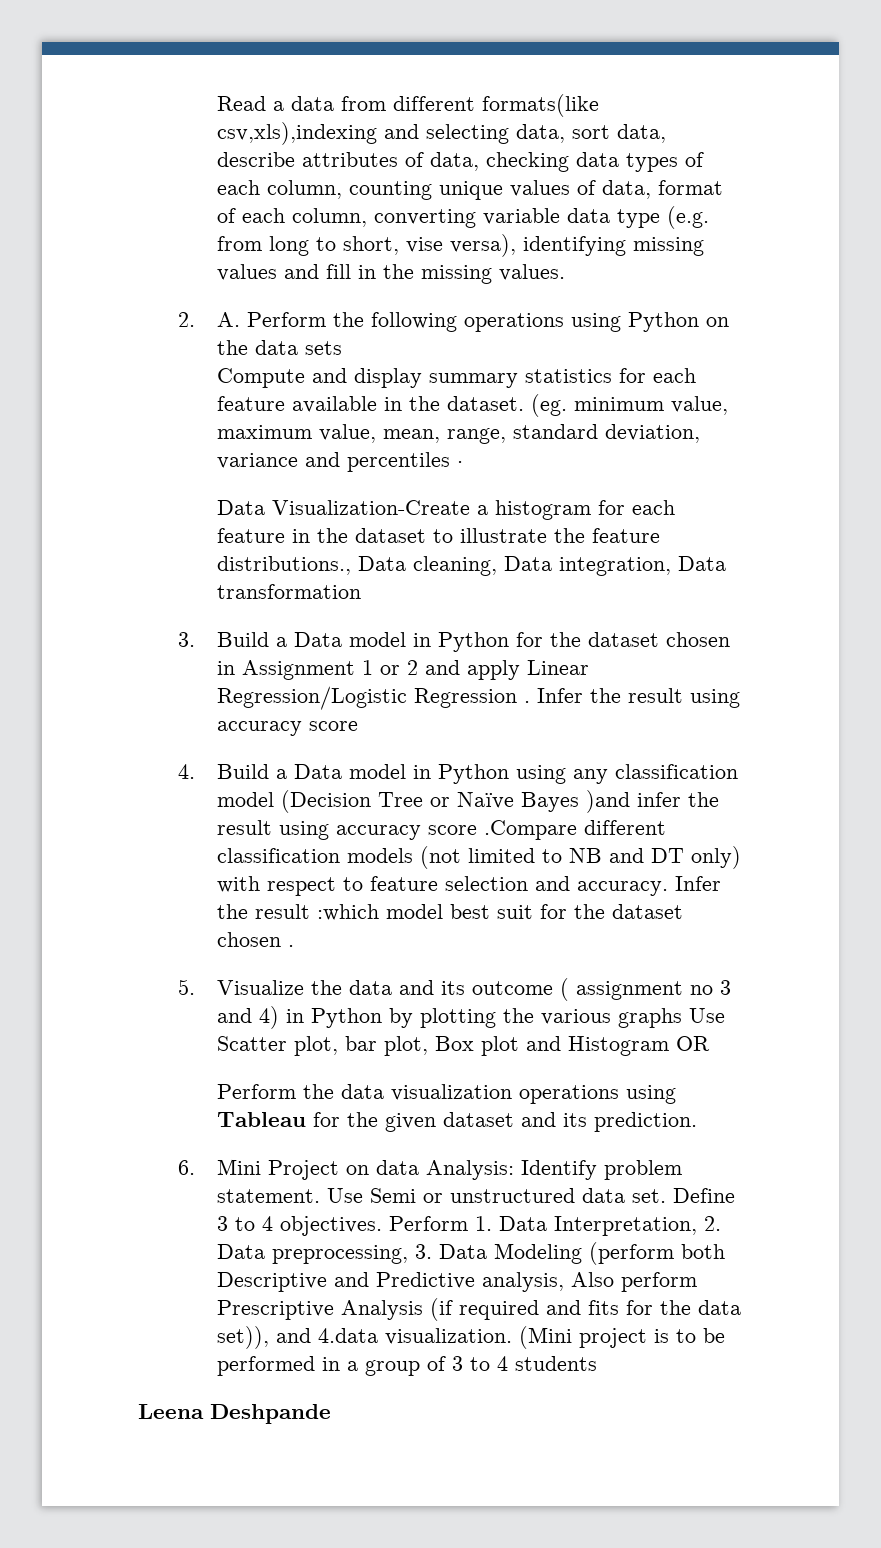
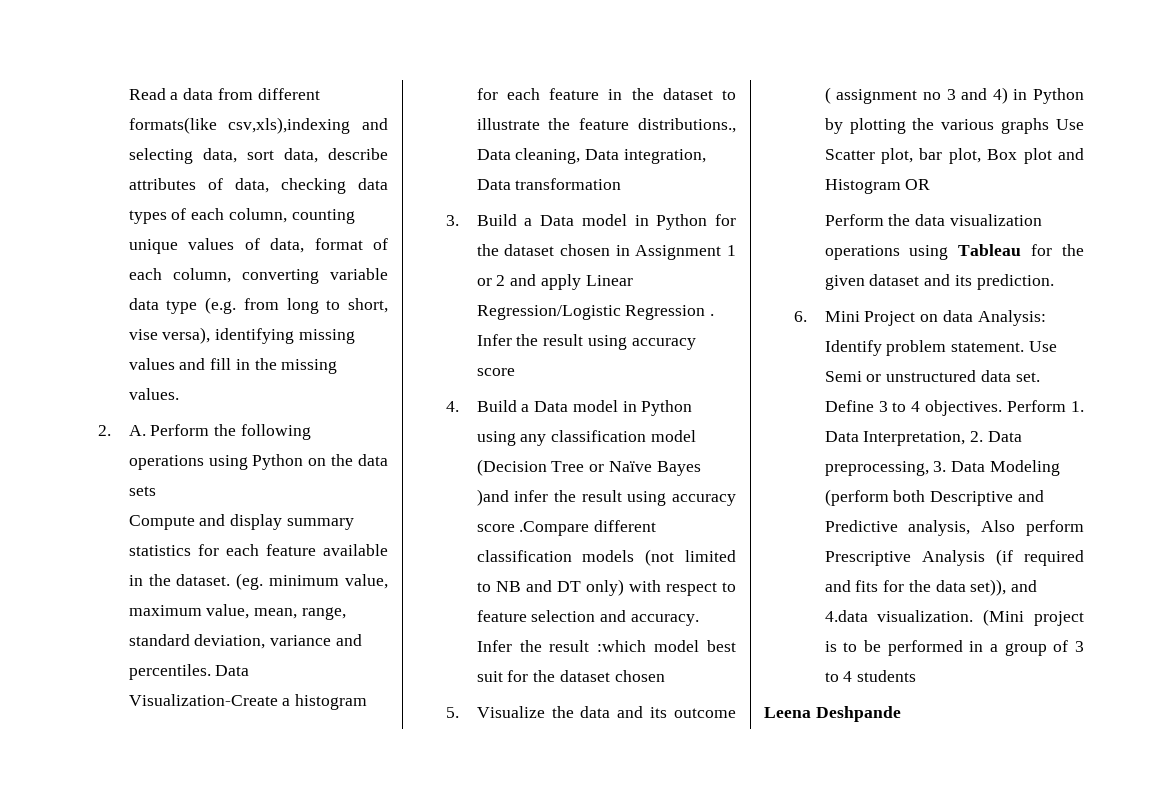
- (eg. minimum value, maximum value, mean, range, standard deviation, variance and percentiles ·
- Data Visualization-Create a histogram for each feature in the dataset to illustrate the feature distributions., Data cleaning, Data integration, Data transformation
+ (eg. minimum value, maximum value, mean, range, standard deviation, variance and percentiles. Data Visualization-Create a histogram for each feature in the dataset to illustrate the feature distributions., Data cleaning, Data integration, Data transformation
- Infer the result :which model best suit for the dataset chosen .
+ Infer the result :which model best suit for the dataset chosen

